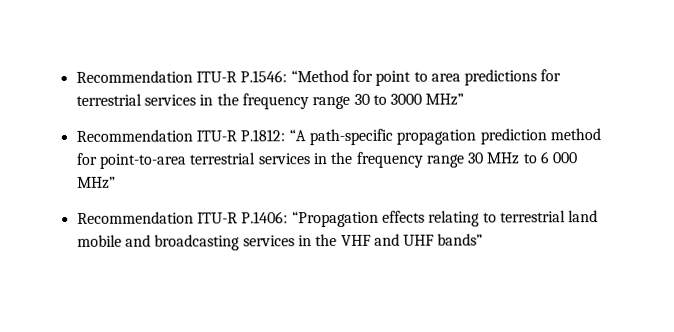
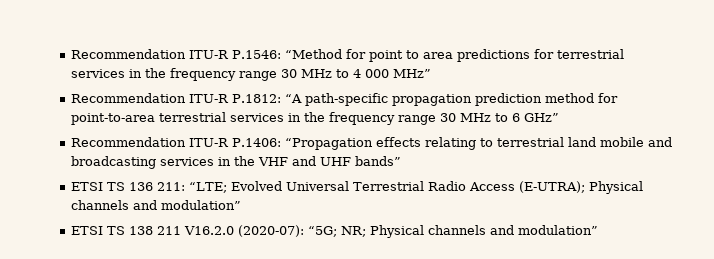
- Recommendation ITU-R P.1546: “Method for point to area predictions for terrestrial services in the frequency range 30 to 3000 MHz”
+ Recommendation ITU-R P.1546: “Method for point to area predictions for terrestrial services in the frequency range 30 MHz to 4 000 MHz”
- Recommendation ITU-R P.1812: “A path-specific propagation prediction method for point-to-area terrestrial services in the frequency range 30 MHz to 6 000 MHz”
+ Recommendation ITU-R P.1812: “A path-specific propagation prediction method for point-to-area terrestrial services in the frequency range 30 MHz to 6 GHz”
+ ETSI TS 136 211: “LTE; Evolved Universal Terrestrial Radio Access (E-UTRA); Physical channels and modulation”
+ ETSI TS 138 211 V16.2.0 (2020-07): “5G; NR; Physical channels and modulation”

